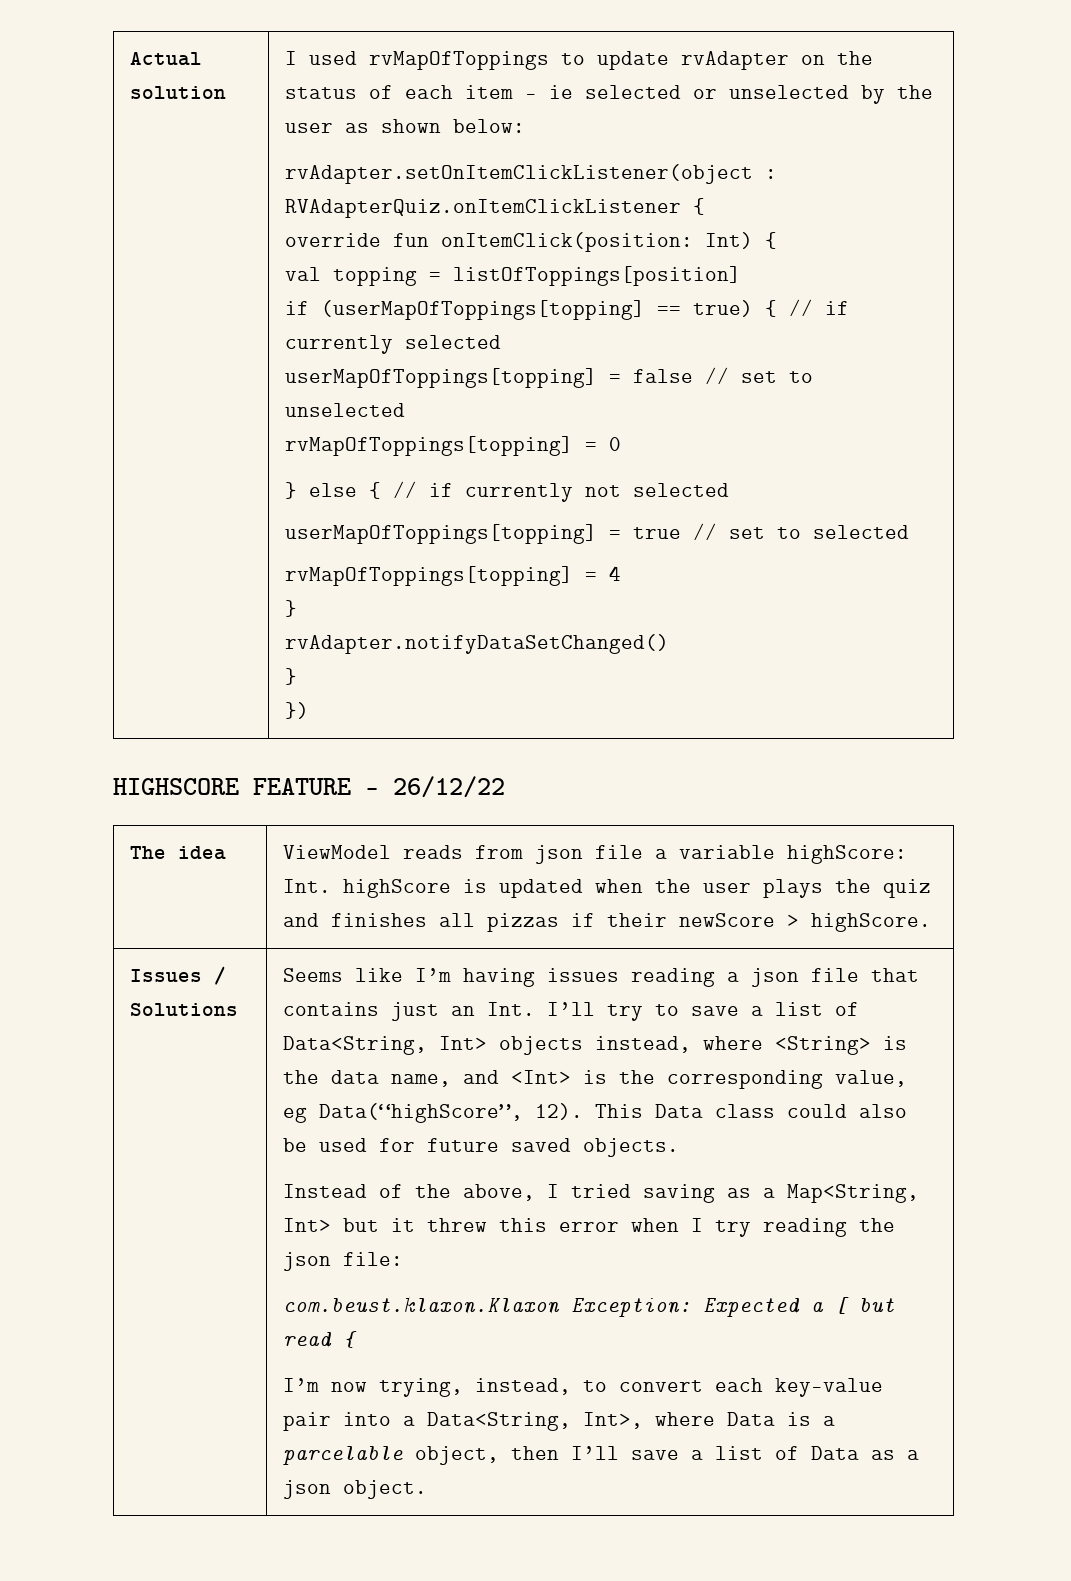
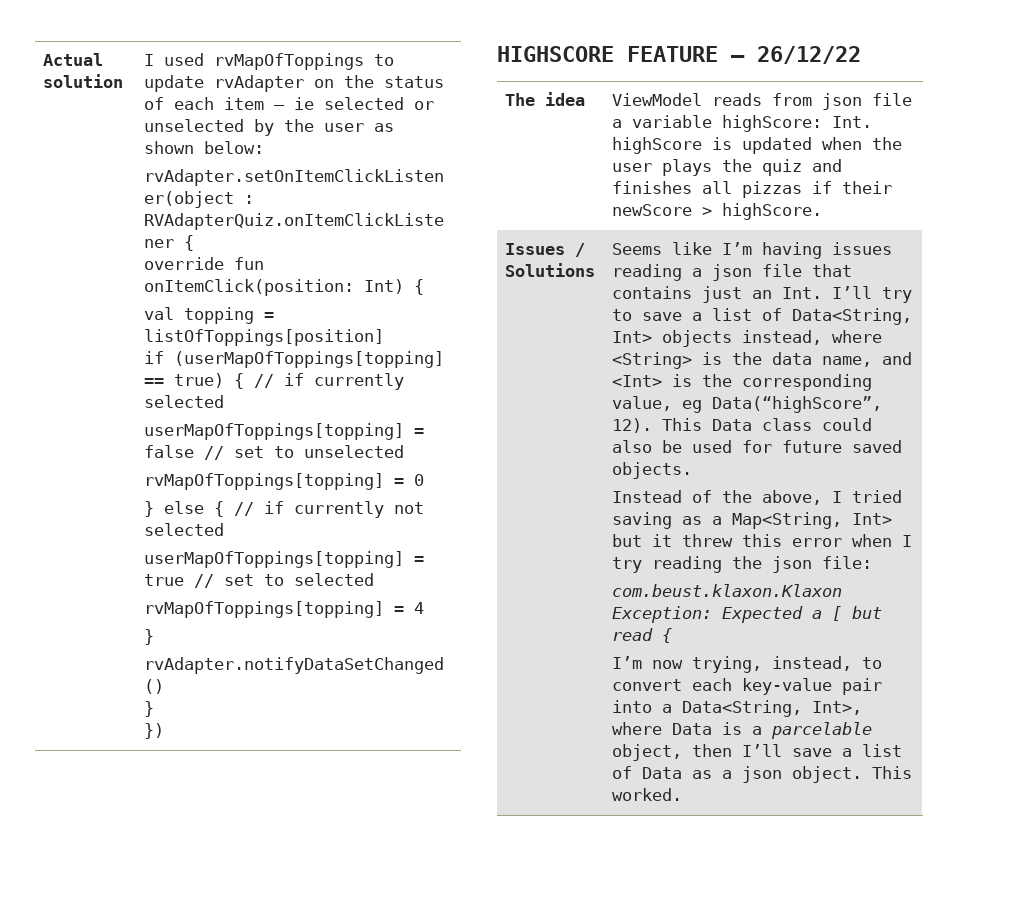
+ This worked.

